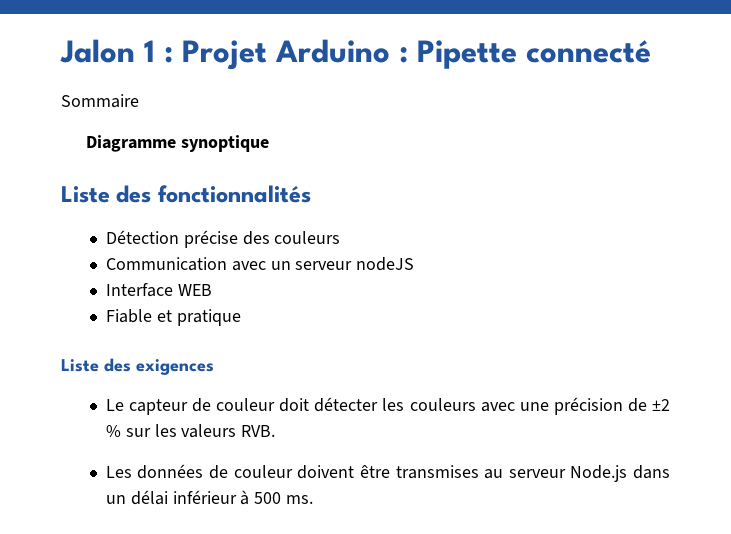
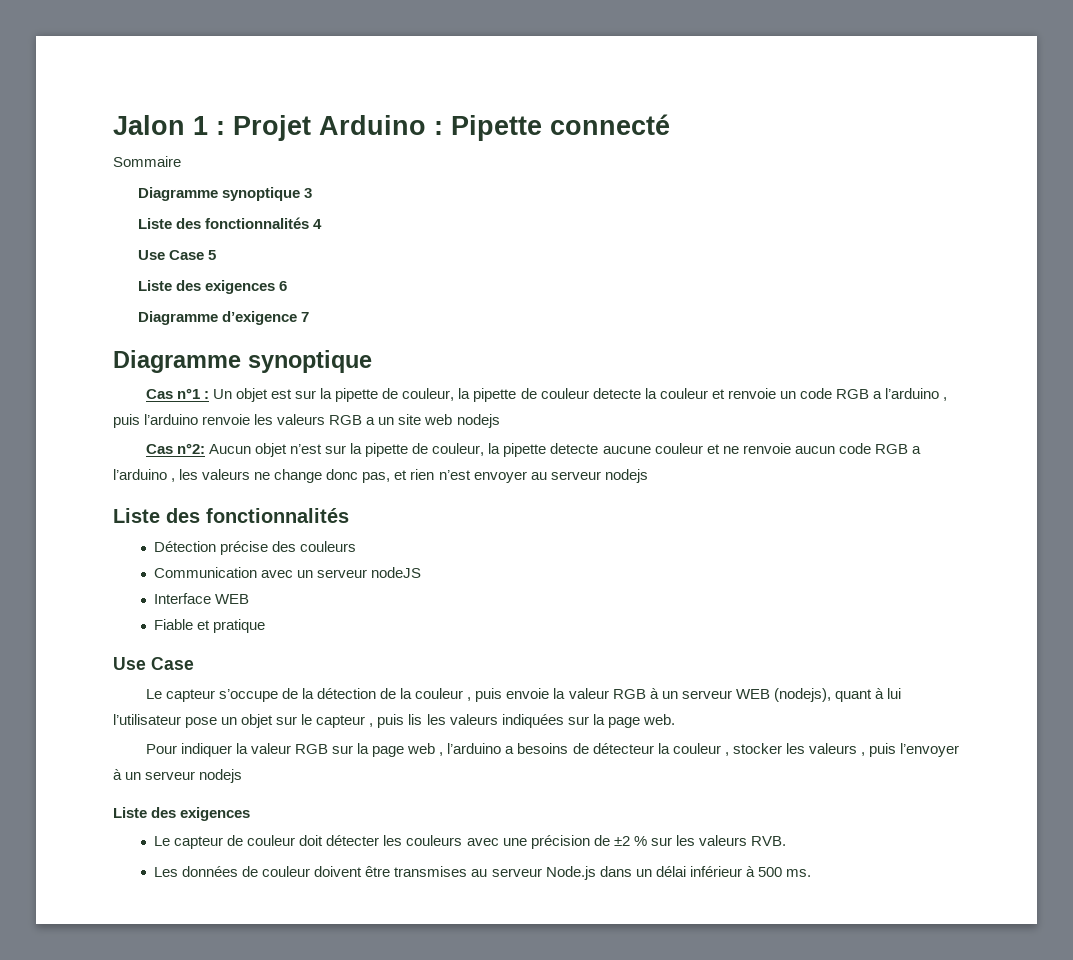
+ Diagramme synoptique 3
+ Liste des fonctionnalités 4
+ Use Case 5
+ Liste des exigences 6
+ Diagramme d’exigence 7
  Diagramme synoptique
+ Cas n°1 : Un objet est sur la pipette de couleur, la pipette de couleur detecte la couleur et renvoie un code RGB a l’arduino , puis l’arduino renvoie les valeurs RGB a un site web nodejs
+ Cas n°2: Aucun objet n’est sur la pipette de couleur, la pipette detecte aucune couleur et ne renvoie aucun code RGB a l’arduino , les valeurs ne change donc pas, et rien n’est envoyer au serveur nodejs
  Fiable et pratique
+ Use Case
+ Le capteur s’occupe de la détection de la couleur , puis envoie la valeur RGB à un serveur WEB (nodejs), quant à lui l’utilisateur pose un objet sur le capteur , puis lis les valeurs indiquées sur la page web.
+ Pour indiquer la valeur RGB sur la page web , l’arduino a besoins de détecteur la couleur , stocker les valeurs , puis l’envoyer à un serveur nodejs

